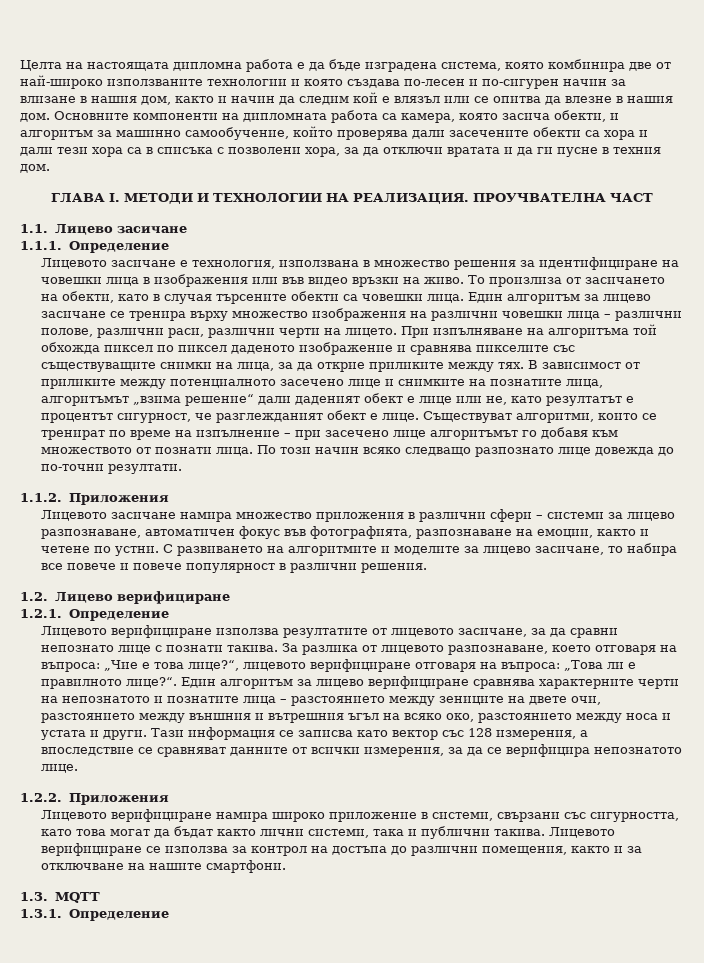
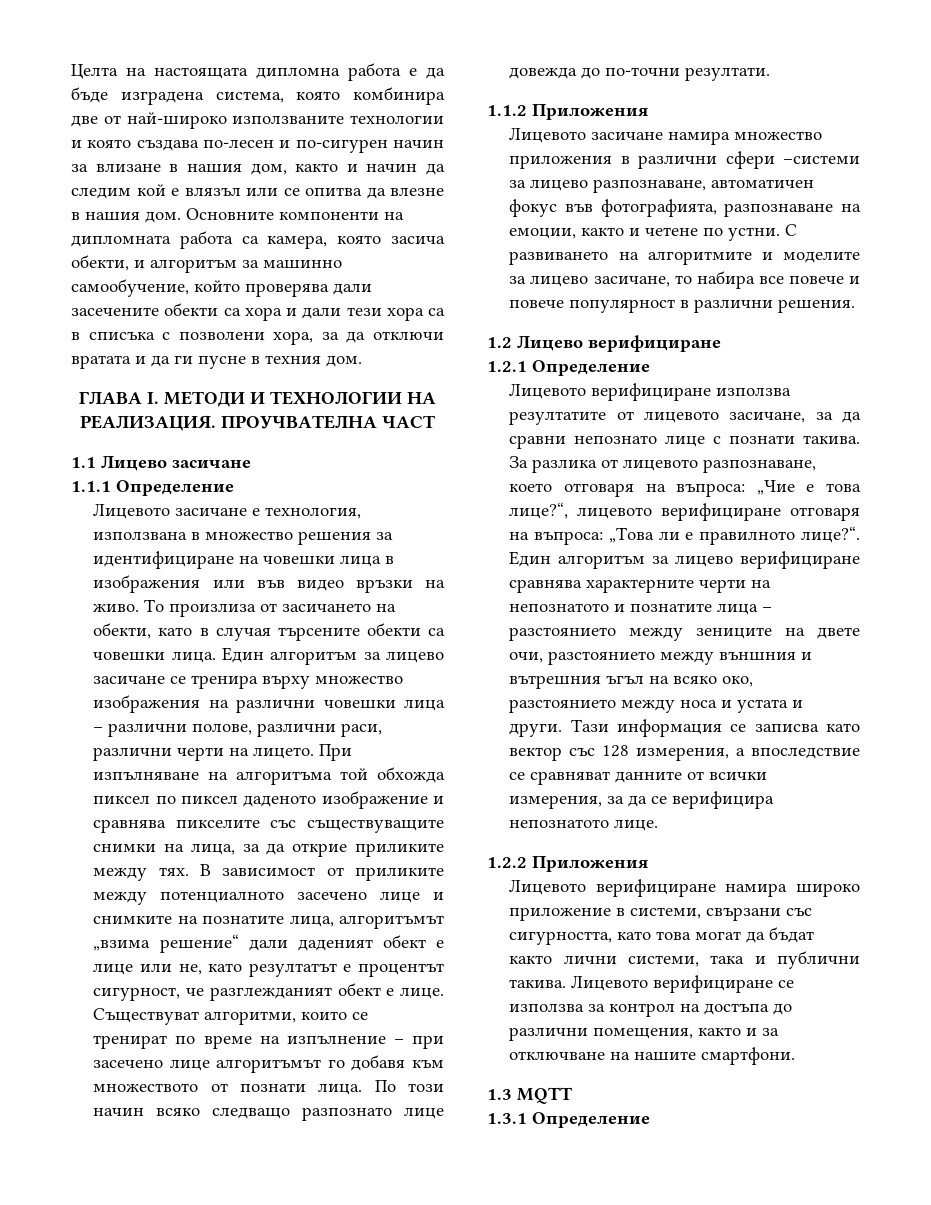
- 1.1. Лицево засичане
+ 1.1 Лицево засичане
- 1.1.1. Определение
+ 1.1.1 Определение
- 1.1.2. Приложения
+ 1.1.2 Приложения
- Лицевото засичане намира множество приложения в различни сфери – системи за лицево разпознаване, автоматичен фокус във фотографията, разпознаване на емоции, както и четене по устни.
+ Лицевото засичане намира множество приложения в различни сфери –системи за лицево разпознаване, автоматичен фокус във фотографията, разпознаване на емоции, както и четене по устни.
- 1.2. Лицево верифициране
+ 1.2 Лицево верифициране
- 1.2.1. Определение
+ 1.2.1 Определение
- 1.2.2. Приложения
+ 1.2.2 Приложения
- 1.3. MQTT
+ 1.3 MQTT
- 1.3.1. Определение
+ 1.3.1 Определение

